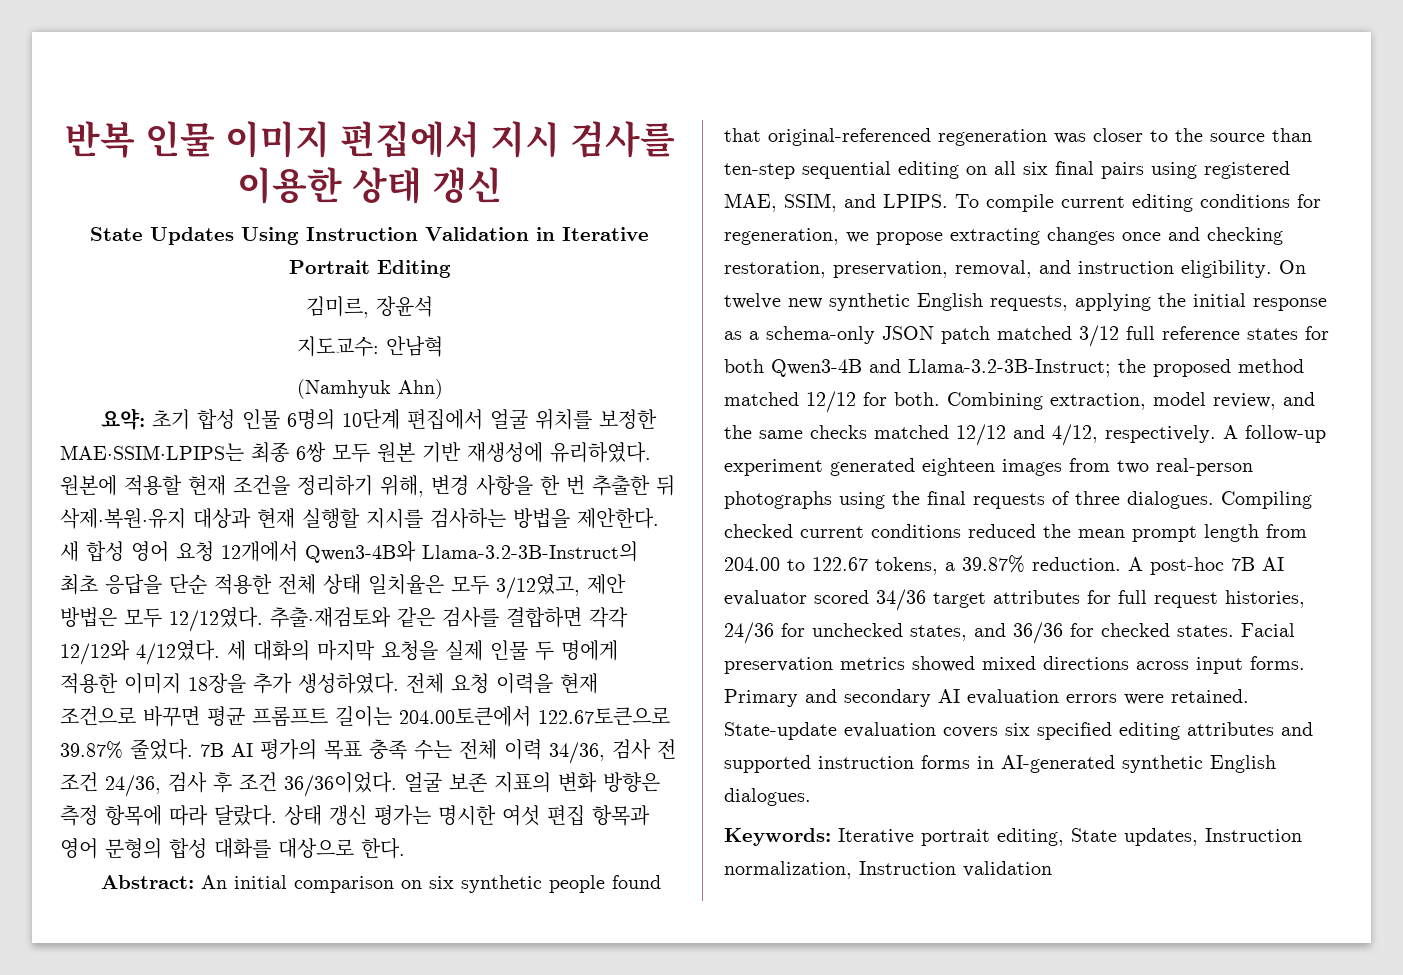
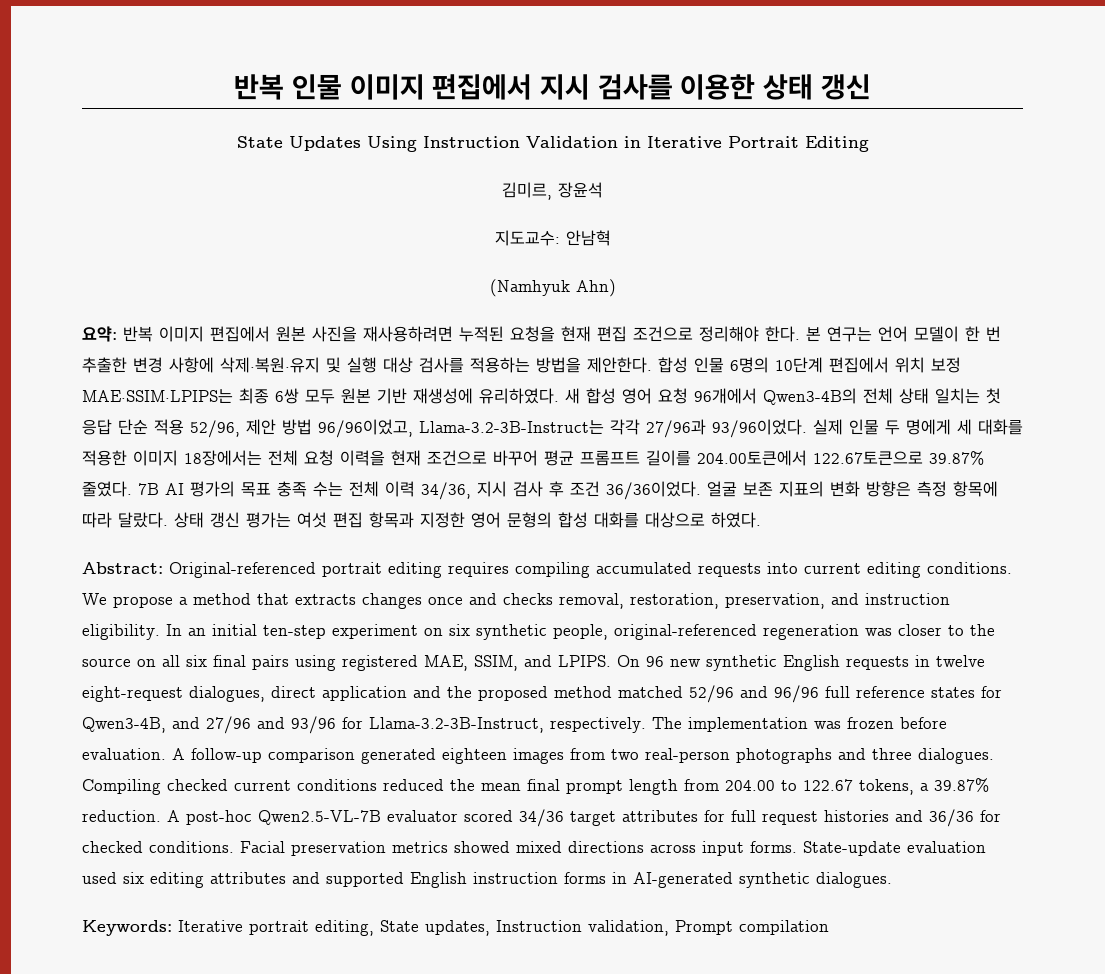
- 요약: 초기 합성 인물 6명의 10단계 편집에서 얼굴 위치를 보정한 MAE·SSIM·LPIPS는 최종 6쌍 모두 원본 기반 재생성에 유리하였다.
+ 요약: 반복 이미지 편집에서 원본 사진을 재사용하려면 누적된 요청을 현재 편집 조건으로 정리해야 한다. 본 연구는 언어 모델이 한 번 추출한 변경 사항에 삭제·복원·유지 및 실행 대상 검사를 적용하는 방법을 제안한다. 합성 인물 6명의 10단계 편집에서 위치 보정 MAE·SSIM·LPIPS는 최종 6쌍 모두 원본 기반 재생성에 유리하였다.
- 원본에 적용할 현재 조건을 정리하기 위해, 변경 사항을 한 번 추출한 뒤 삭제·복원·유지 대상과 현재 실행할 지시를 검사하는 방법을 제안한다. 새 합성 영어 요청 12개에서 Qwen3-4B와 Llama-3.2-3B-Instruct의 최초 응답을 단순 적용한 전체 상태 일치율은 모두 3/12였고, 제안 방법은 모두 12/12였다. 추출·재검토와 같은 검사를 결합하면 각각 12/12와 4/12였다. 세 대화의 마지막 요청을 실제 인물 두 명에게 적용한 이미지 18장을 추가 생성하였다. 전체 요청 이력을 현재 조건으로 바꾸면 평균 프롬프트 길이는 204.00토큰에서 122.67토큰으로 39.87% 줄었다.
+ 새 합성 영어 요청 96개에서 Qwen3-4B의 전체 상태 일치는 첫 응답 단순 적용 52/96, 제안 방법 96/96이었고, Llama-3.2-3B-Instruct는 각각 27/96과 93/96이었다. 실제 인물 두 명에게 세 대화를 적용한 이미지 18장에서는 전체 요청 이력을 현재 조건으로 바꾸어 평균 프롬프트 길이를 204.00토큰에서 122.67토큰으로 39.87% 줄였다.
- 7B AI 평가의 목표 충족 수는 전체 이력 34/36, 검사 전 조건 24/36, 검사 후 조건 36/36이었다.
+ 7B AI 평가의 목표 충족 수는 전체 이력 34/36, 지시 검사 후 조건 36/36이었다.
- 상태 갱신 평가는 명시한 여섯 편집 항목과 영어 문형의 합성 대화를 대상으로 한다.
+ 상태 갱신 평가는 여섯 편집 항목과 지정한 영어 문형의 합성 대화를 대상으로 하였다.
- Abstract: An initial comparison on six synthetic people found that original-referenced regeneration was closer to the source than ten-step sequential editing on all six final pairs using registered MAE, SSIM, and LPIPS.
+ Abstract: Original-referenced portrait editing requires compiling accumulated requests into current editing conditions. We propose a method that extracts changes once and checks removal, restoration, preservation, and instruction eligibility. In an initial ten-step experiment on six synthetic people, original-referenced regeneration was closer to the source on all six final pairs using registered MAE, SSIM, and LPIPS.
- To compile current editing conditions for regeneration, we propose extracting changes once and checking restoration, preservation, removal, and instruction eligibility. On twelve new synthetic English requests, applying the initial response as a schema-only JSON patch matched 3/12 full reference states for both Qwen3-4B and Llama-3.2-3B-Instruct; the proposed method matched 12/12 for both. Combining extraction, model review, and the same checks matched 12/12 and 4/12, respectively.
+ On 96 new synthetic English requests in twelve eight-request dialogues, direct application and the proposed method matched 52/96 and 96/96 full reference states for Qwen3-4B, and 27/96 and 93/96 for Llama-3.2-3B-Instruct, respectively. The implementation was frozen before evaluation.
- A follow-up experiment generated eighteen images from two real-person photographs using the final requests of three dialogues.
+ A follow-up comparison generated eighteen images from two real-person photographs and three dialogues.
- Compiling checked current conditions reduced the mean prompt length from 204.00 to 122.67 tokens, a 39.87% reduction.
+ Compiling checked current conditions reduced the mean final prompt length from 204.00 to 122.67 tokens, a 39.87% reduction.
- A post-hoc 7B AI evaluator scored 34/36 target attributes for full request histories, 24/36 for unchecked states, and 36/36 for checked states.
+ A post-hoc Qwen2.5-VL-7B evaluator scored 34/36 target attributes for full request histories and 36/36 for checked conditions.
- Primary and secondary AI evaluation errors were retained. State-update evaluation covers six specified editing attributes and supported instruction forms in AI-generated synthetic English dialogues.
+ State-update evaluation used six editing attributes and supported English instruction forms in AI-generated synthetic dialogues.
- Keywords: Iterative portrait editing, State updates, Instruction normalization, Instruction validation
+ Keywords: Iterative portrait editing, State updates, Instruction validation, Prompt compilation

